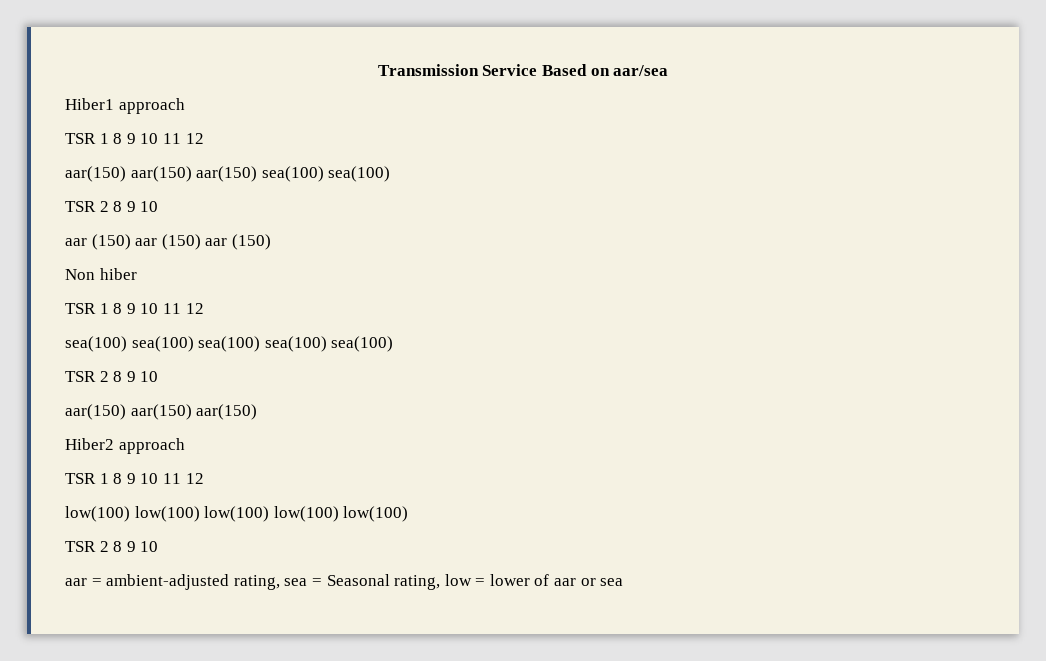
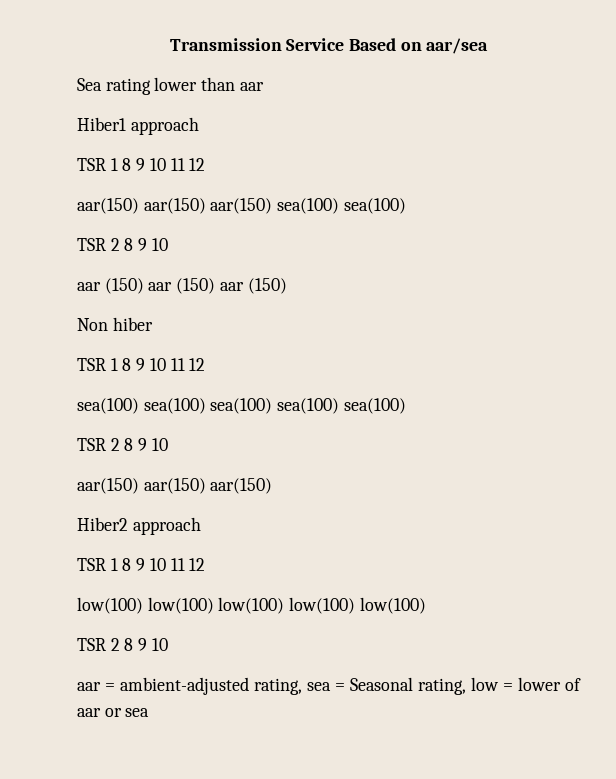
+ Sea rating lower than aar

